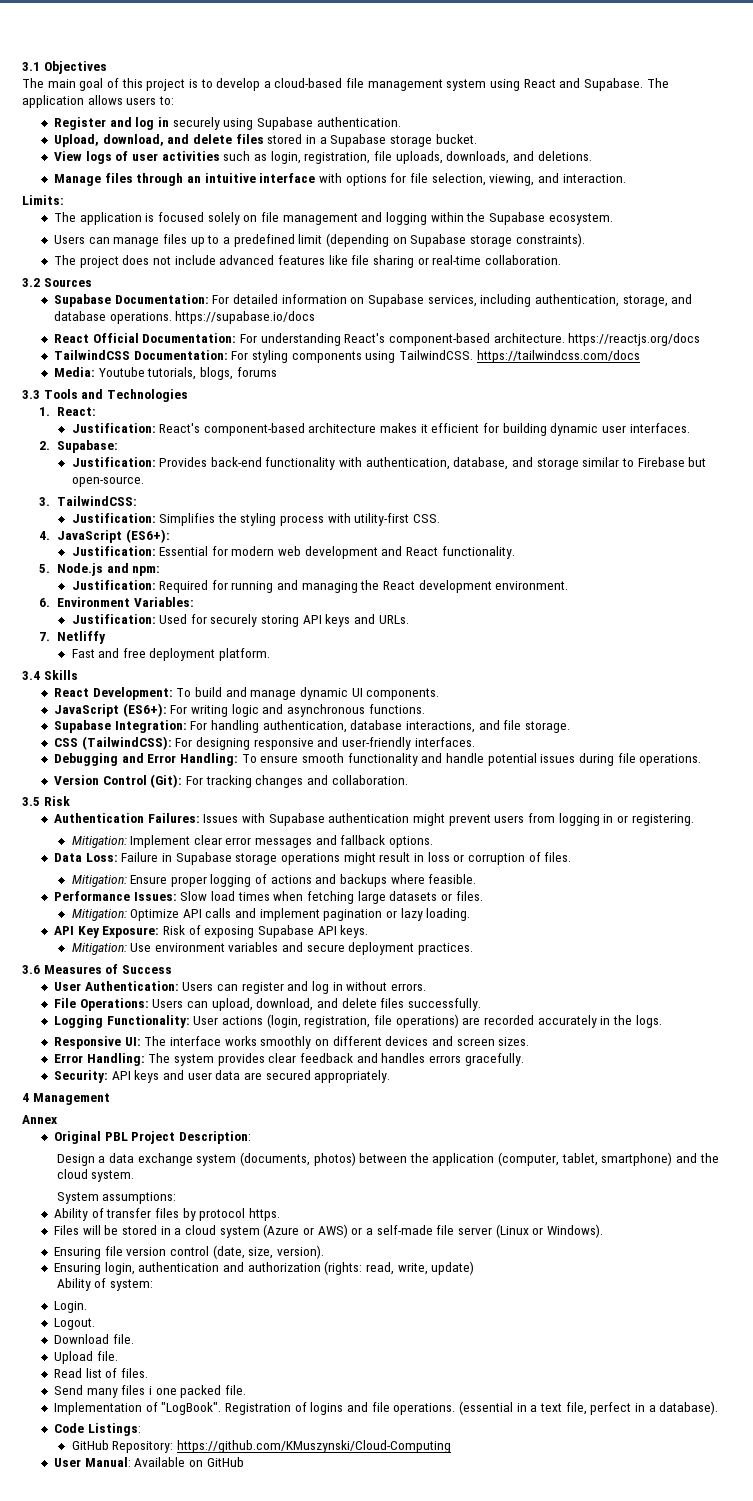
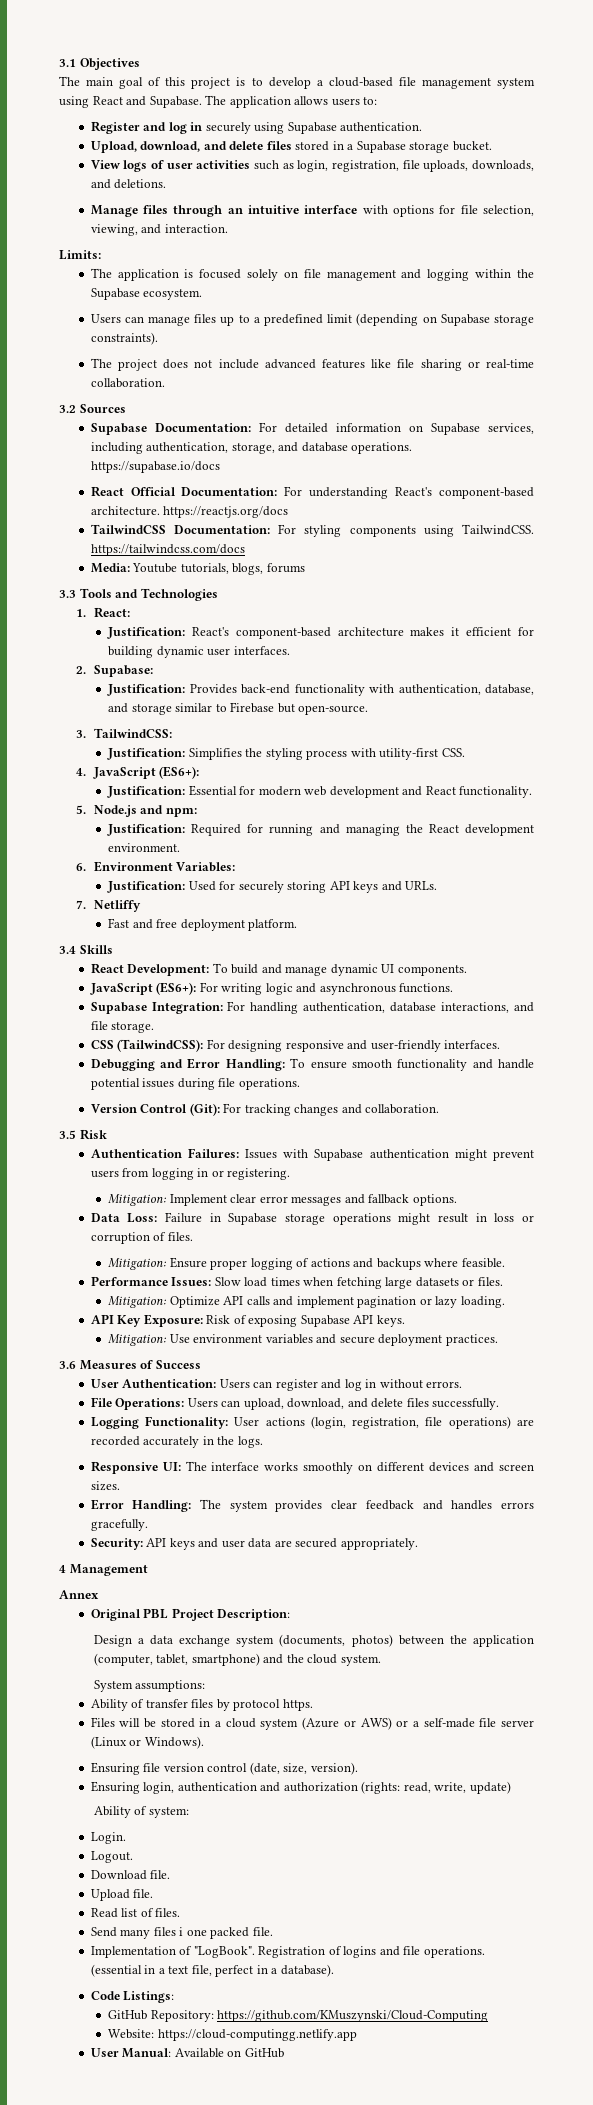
+ Website: https://cloud-computingg.netlify.app

